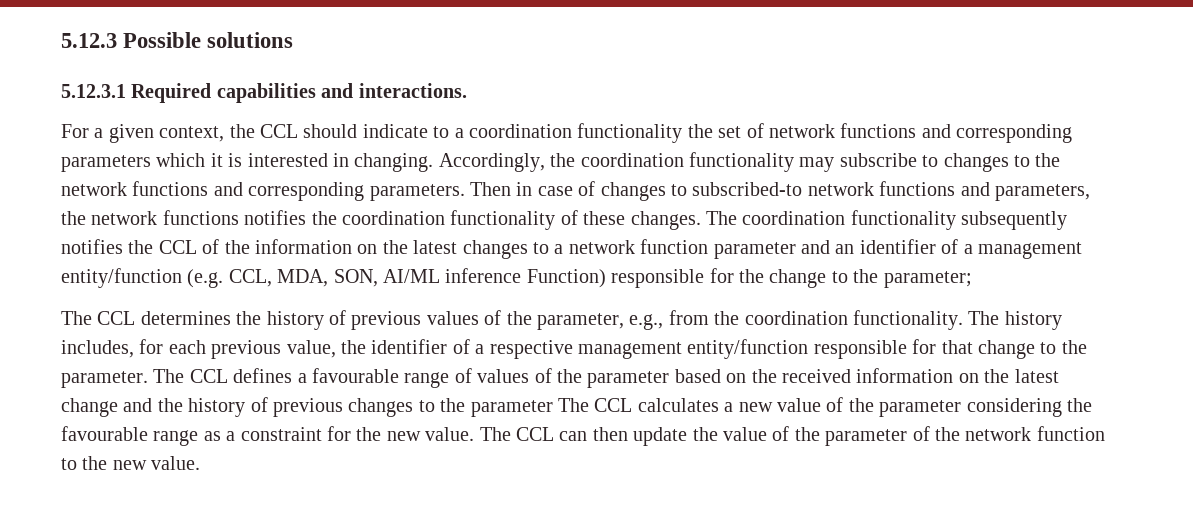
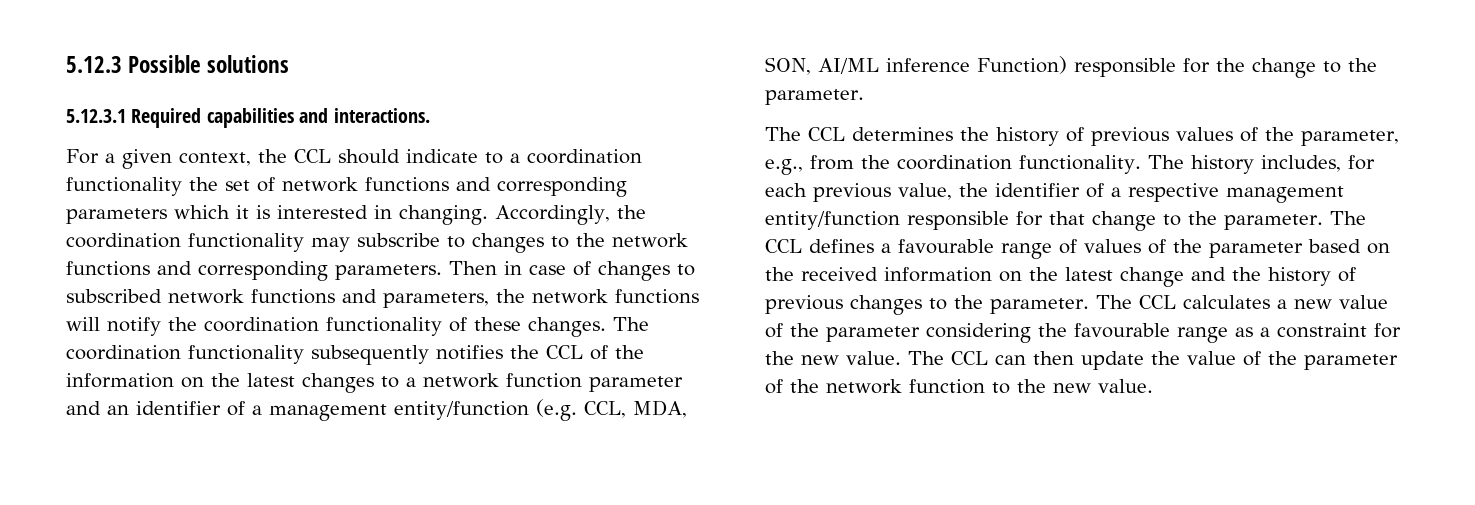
- Then in case of changes to subscribed-to network functions and parameters, the network functions notifies the coordination functionality of these changes.
+ Then in case of changes to subscribed network functions and parameters, the network functions will notify the coordination functionality of these changes.
- The coordination functionality subsequently notifies the CCL of the information on the latest changes to a network function parameter and an identifier of a management entity/function (e.g. CCL, MDA, SON, AI/ML inference Function) responsible for the change to the parameter;
+ The coordination functionality subsequently notifies the CCL of the information on the latest changes to a network function parameter and an identifier of a management entity/function (e.g. CCL, MDA, SON, AI/ML inference Function) responsible for the change to the parameter.
- The CCL defines a favourable range of values of the parameter based on the received information on the latest change and the history of previous changes to the parameter The CCL calculates a new value of the parameter considering the favourable range as a constraint for the new value.
+ The CCL defines a favourable range of values of the parameter based on the received information on the latest change and the history of previous changes to the parameter. The CCL calculates a new value of the parameter considering the favourable range as a constraint for the new value.

